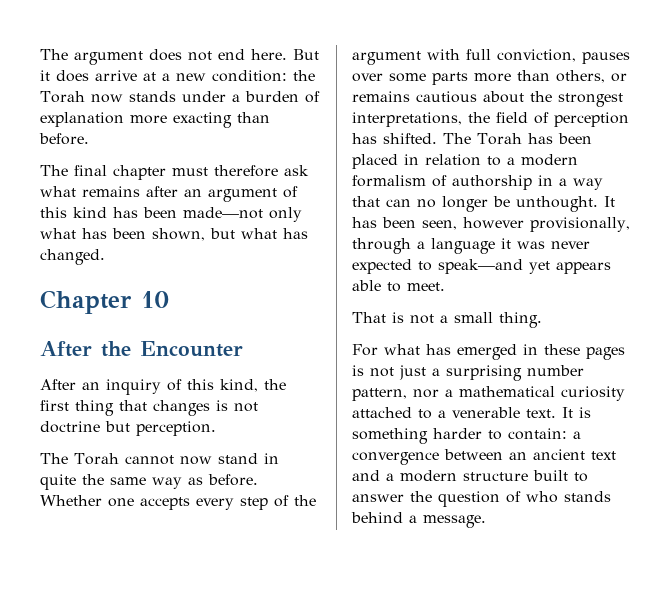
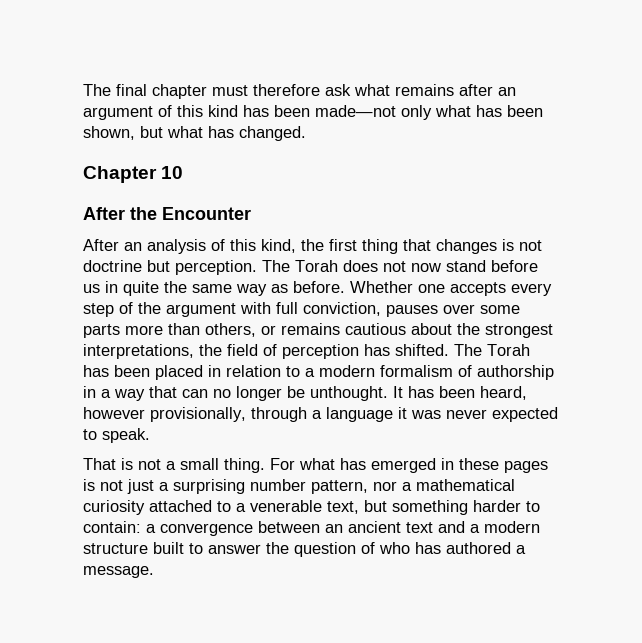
- The argument does not end here. But it does arrive at a new condition: the Torah now stands under a burden of explanation more exacting than before.
- After an inquiry of this kind, the first thing that changes is not doctrine but perception.
- The Torah cannot now stand in quite the same way as before.
+ After an analysis of this kind, the first thing that changes is not doctrine but perception. The Torah does not now stand before us in quite the same way as before.
- It has been seen, however provisionally, through a language it was never expected to speak—and yet appears able to meet.
+ It has been heard, however provisionally, through a language it was never expected to speak.
- That is not a small thing.
- For what has emerged in these pages is not just a surprising number pattern, nor a mathematical curiosity attached to a venerable text. It is something harder to contain: a convergence between an ancient text and a modern structure built to answer the question of who stands behind a message.
+ That is not a small thing. For what has emerged in these pages is not just a surprising number pattern, nor a mathematical curiosity attached to a venerable text, but something harder to contain: a convergence between an ancient text and a modern structure built to answer the question of who has authored a message.

